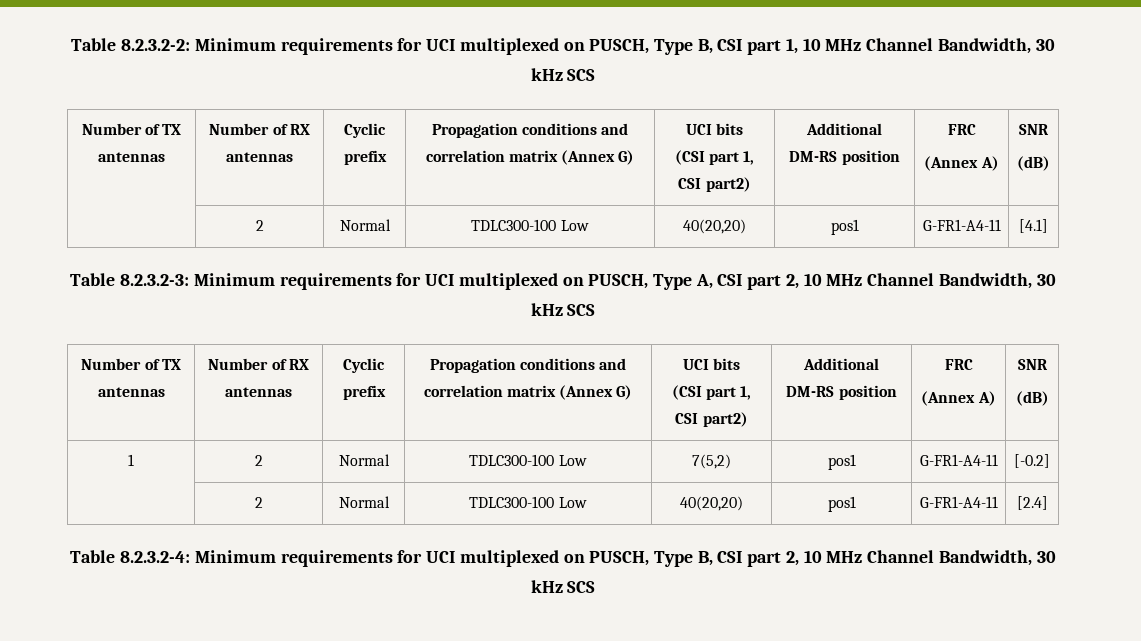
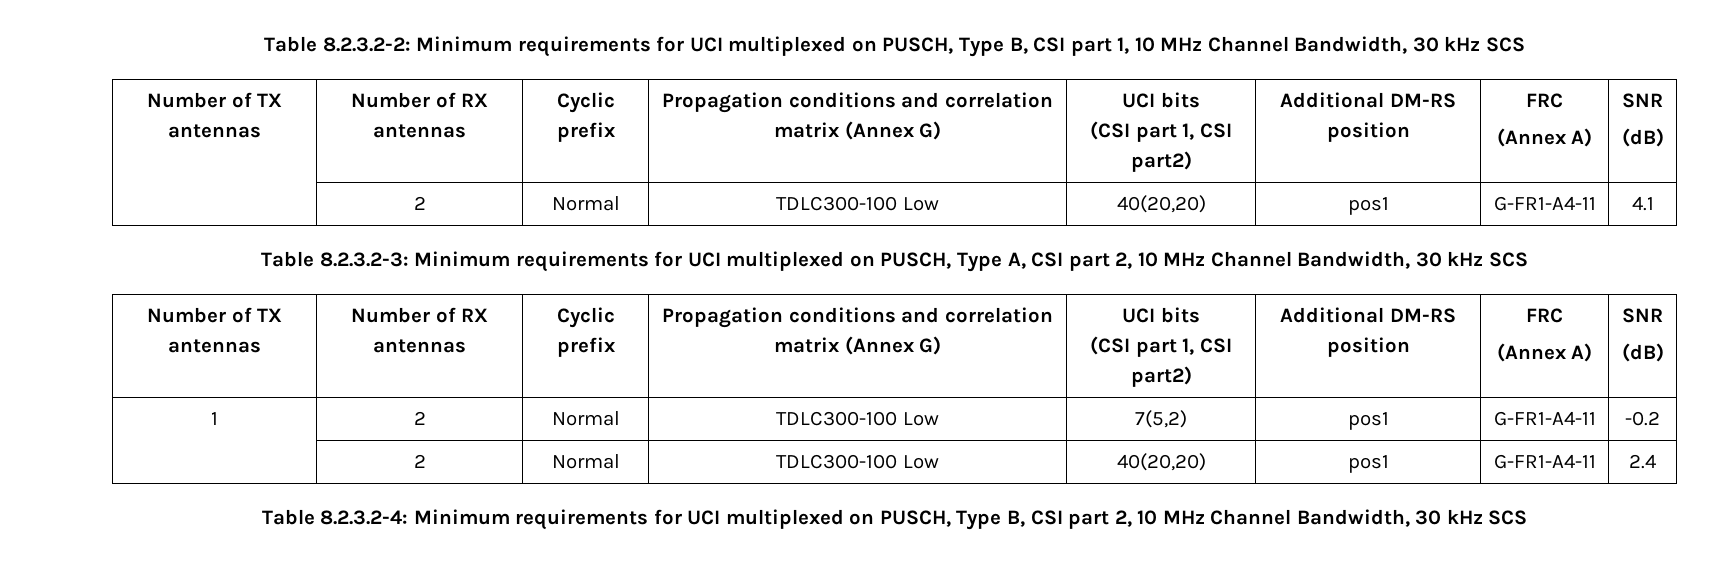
- | 2 | Normal | TDLC300-100 Low | 40(20,20) | pos1 | G-FR1-A4-11 | [4.1]
+ | 2 | Normal | TDLC300-100 Low | 40(20,20) | pos1 | G-FR1-A4-11 | 4.1
- 1 | 2 | Normal | TDLC300-100 Low | 7(5,2) | pos1 | G-FR1-A4-11 | [-0.2]
- | 2 | Normal | TDLC300-100 Low | 40(20,20) | pos1 | G-FR1-A4-11 | [2.4]
+ 1 | 2 | Normal | TDLC300-100 Low | 7(5,2) | pos1 | G-FR1-A4-11 | -0.2
+ | 2 | Normal | TDLC300-100 Low | 40(20,20) | pos1 | G-FR1-A4-11 | 2.4

